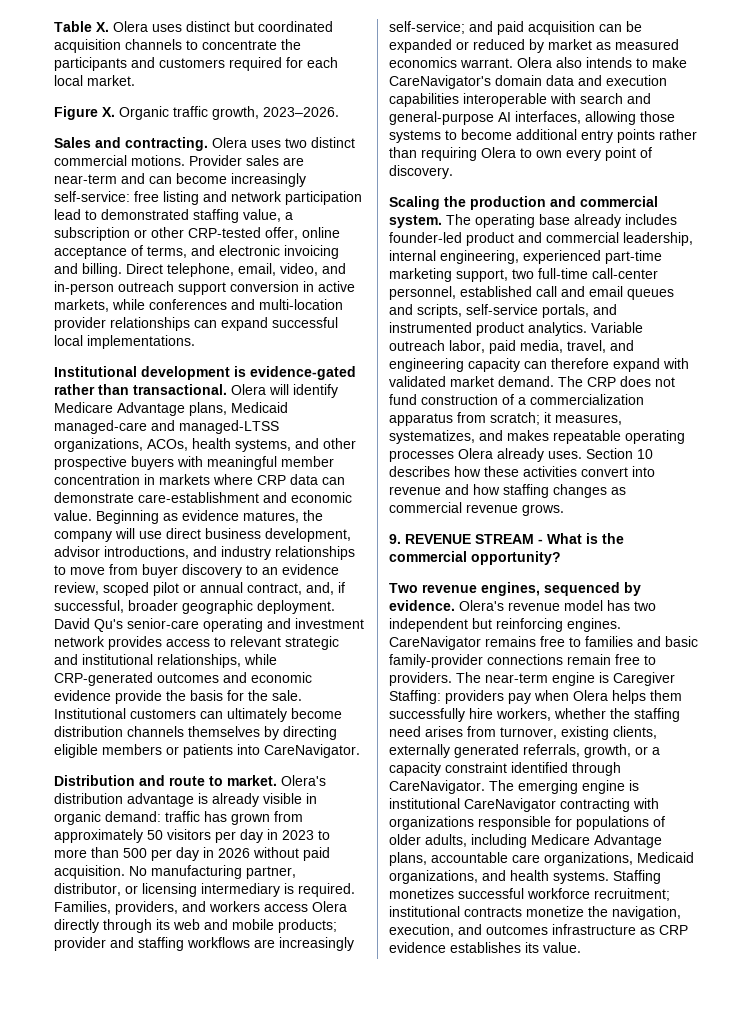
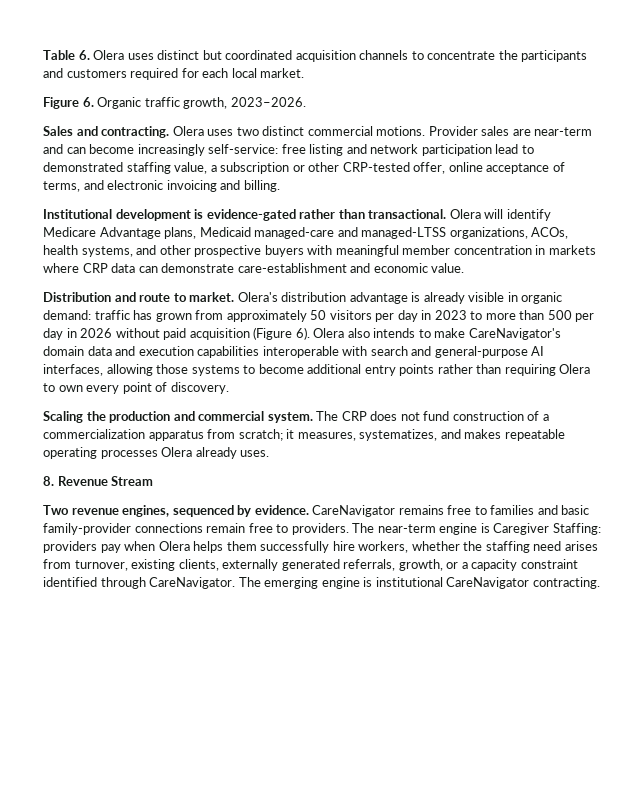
- Table X. Olera uses distinct but coordinated acquisition channels to concentrate the participants and customers required for each local market.
+ Table 6. Olera uses distinct but coordinated acquisition channels to concentrate the participants and customers required for each local market.
- Figure X. Organic traffic growth, 2023–2026.
+ Figure 6. Organic traffic growth, 2023–2026.
- Direct telephone, email, video, and in-person outreach support conversion in active markets, while conferences and multi-location provider relationships can expand successful local implementations.
- Beginning as evidence matures, the company will use direct business development, advisor introductions, and industry relationships to move from buyer discovery to an evidence review, scoped pilot or annual contract, and, if successful, broader geographic deployment. David Qu's senior-care operating and investment network provides access to relevant strategic and institutional relationships, while CRP-generated outcomes and economic evidence provide the basis for the sale. Institutional customers can ultimately become distribution channels themselves by directing eligible members or patients into CareNavigator.
- Olera's distribution advantage is already visible in organic demand: traffic has grown from approximately 50 visitors per day in 2023 to more than 500 per day in 2026 without paid acquisition. No manufacturing partner, distributor, or licensing intermediary is required. Families, providers, and workers access Olera directly through its web and mobile products; provider and staffing workflows are increasingly self-service; and paid acquisition can be expanded or reduced by market as measured economics warrant.
+ Olera's distribution advantage is already visible in organic demand: traffic has grown from approximately 50 visitors per day in 2023 to more than 500 per day in 2026 without paid acquisition (Figure 6).
- The operating base already includes founder-led product and commercial leadership, internal engineering, experienced part-time marketing support, two full-time call-center personnel, established call and email queues and scripts, self-service portals, and instrumented product analytics. Variable outreach labor, paid media, travel, and engineering capacity can therefore expand with validated market demand. The CRP does not fund construction of a commercialization apparatus from scratch; it measures, systematizes, and makes repeatable operating processes Olera already uses. Section 10 describes how these activities convert into revenue and how staffing changes as commercial revenue grows.
- 9. REVENUE STREAM - What is the commercial opportunity?
+ The CRP does not fund construction of a commercialization apparatus from scratch; it measures, systematizes, and makes repeatable operating processes Olera already uses.
+ 8. Revenue Stream
- Olera's revenue model has two independent but reinforcing engines.
- The emerging engine is institutional CareNavigator contracting with organizations responsible for populations of older adults, including Medicare Advantage plans, accountable care organizations, Medicaid organizations, and health systems. Staffing monetizes successful workforce recruitment; institutional contracts monetize the navigation, execution, and outcomes infrastructure as CRP evidence establishes its value.
+ The emerging engine is institutional CareNavigator contracting.

